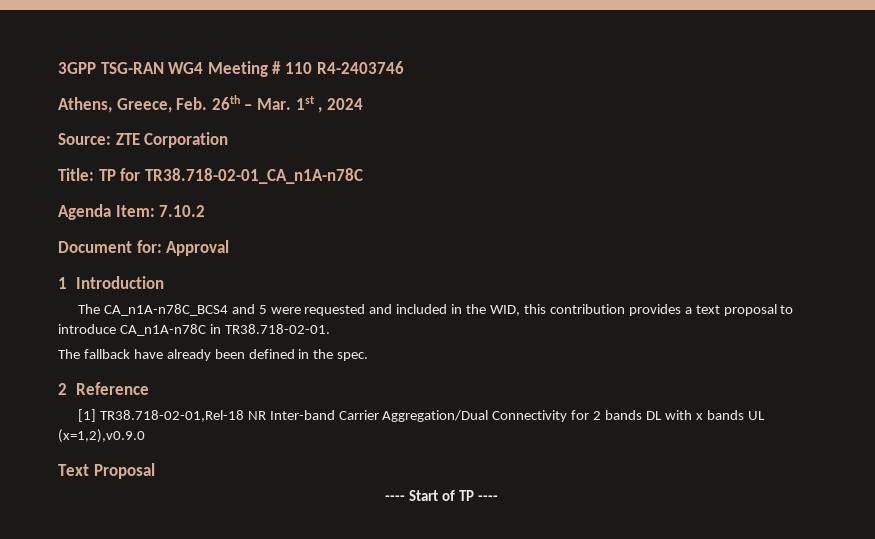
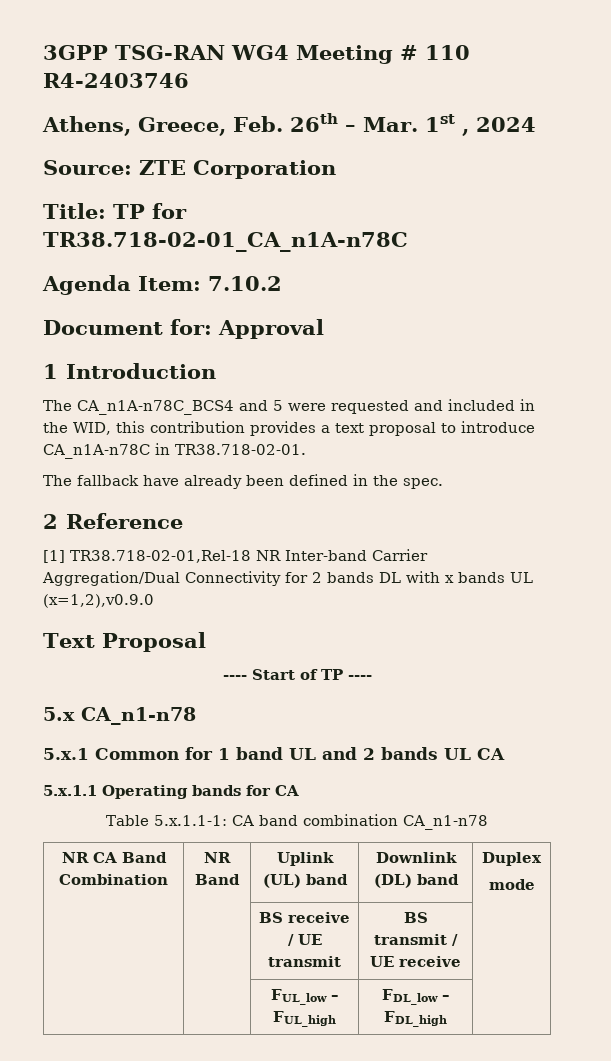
+ 5.x CA_n1-n78
+ 5.x.1 Common for 1 band UL and 2 bands UL CA
+ 5.x.1.1 Operating bands for CA
+ Table 5.x.1.1-1: CA band combination CA_n1-n78
+ NR CA Band Combination | NR Band | Uplink (UL) band | Downlink (DL) band | Duplex
+ mode
+ | | BS receive / UE transmit | BS transmit / UE receive |
+ | | FUL_low – FUL_high | FDL_low – FDL_high |

